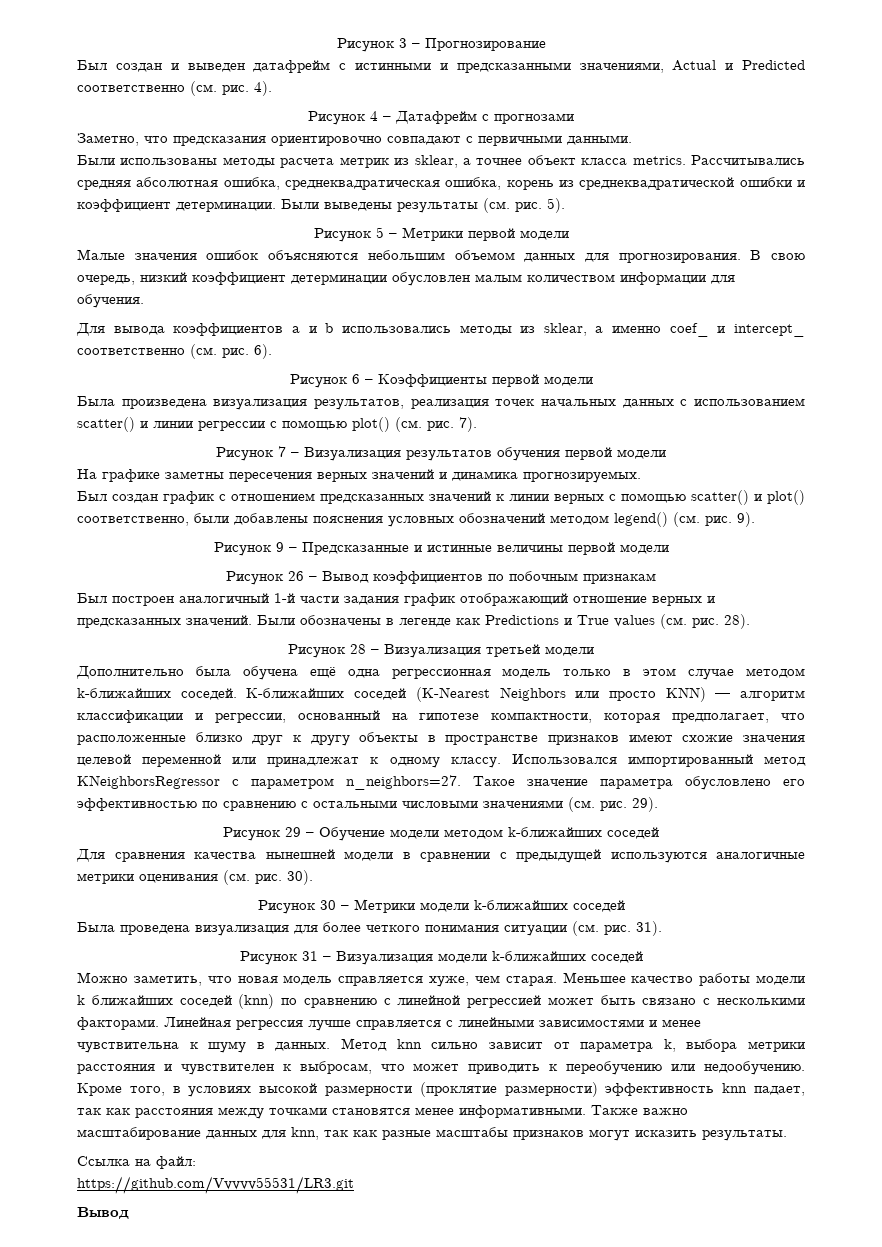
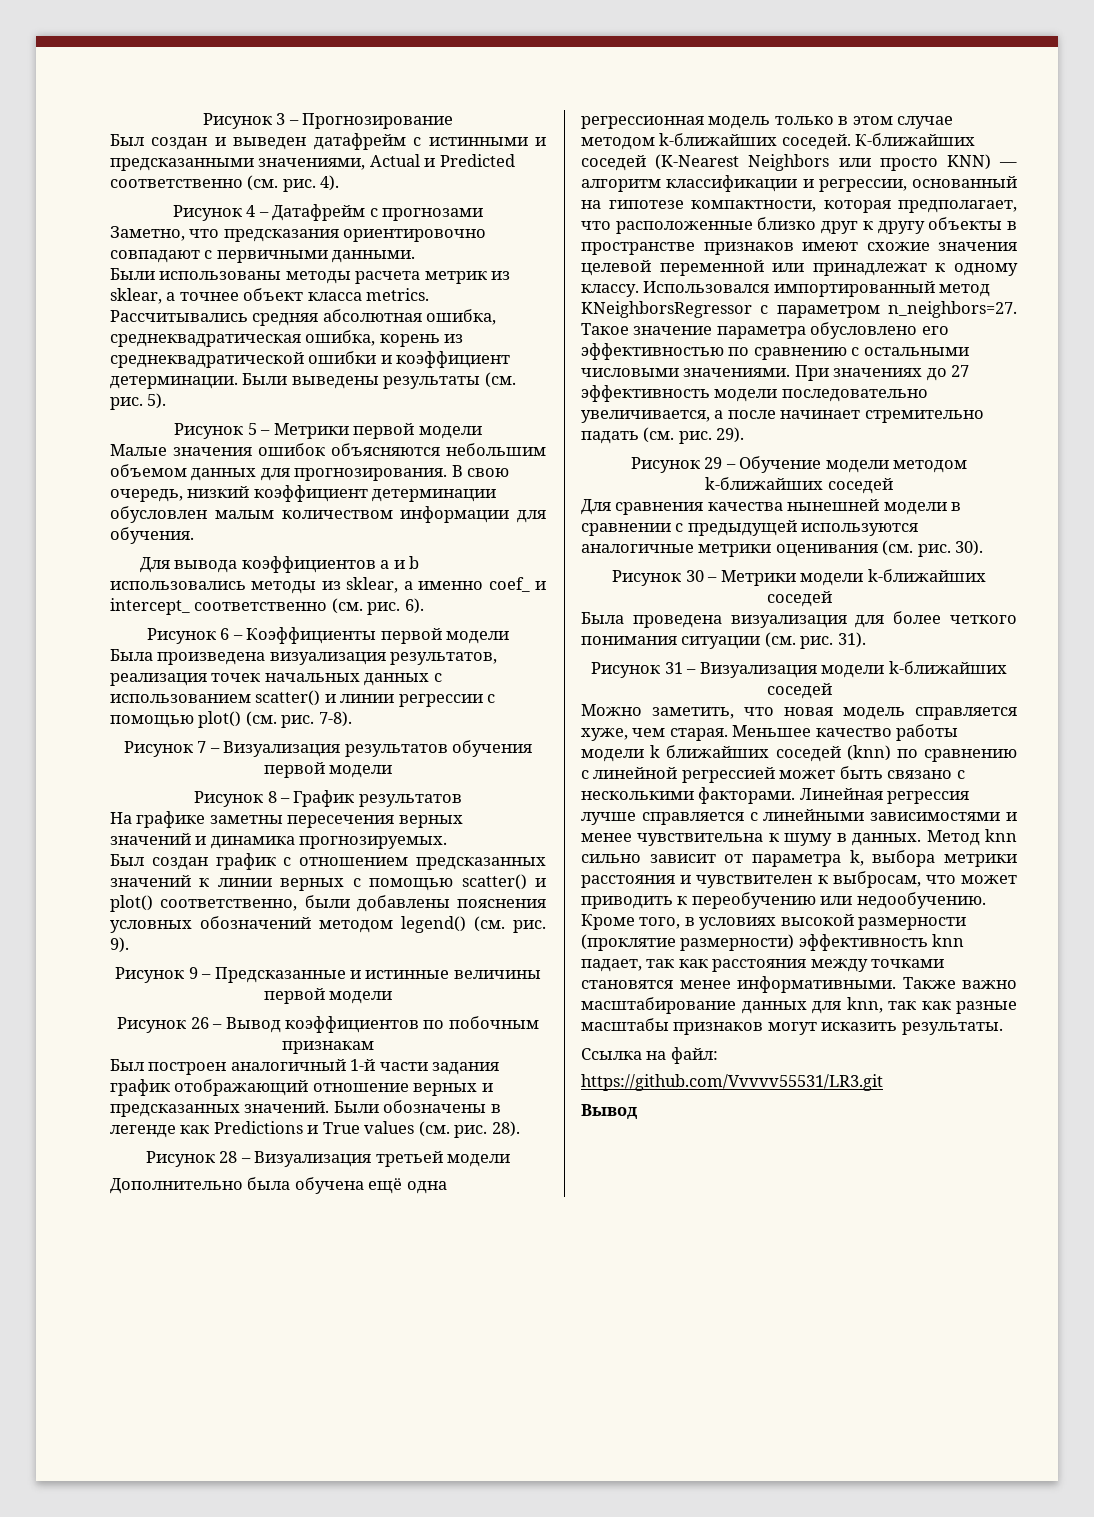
- 7).
+ 7-8).
+ Рисунок 8 – График результатов
- Такое значение параметра обусловлено его эффективностью по сравнению с остальными числовыми значениями (см. рис.
+ Такое значение параметра обусловлено его эффективностью по сравнению с остальными числовыми значениями. При значениях до 27 эффективность модели последовательно увеличивается, а после начинает стремительно падать (см. рис.

